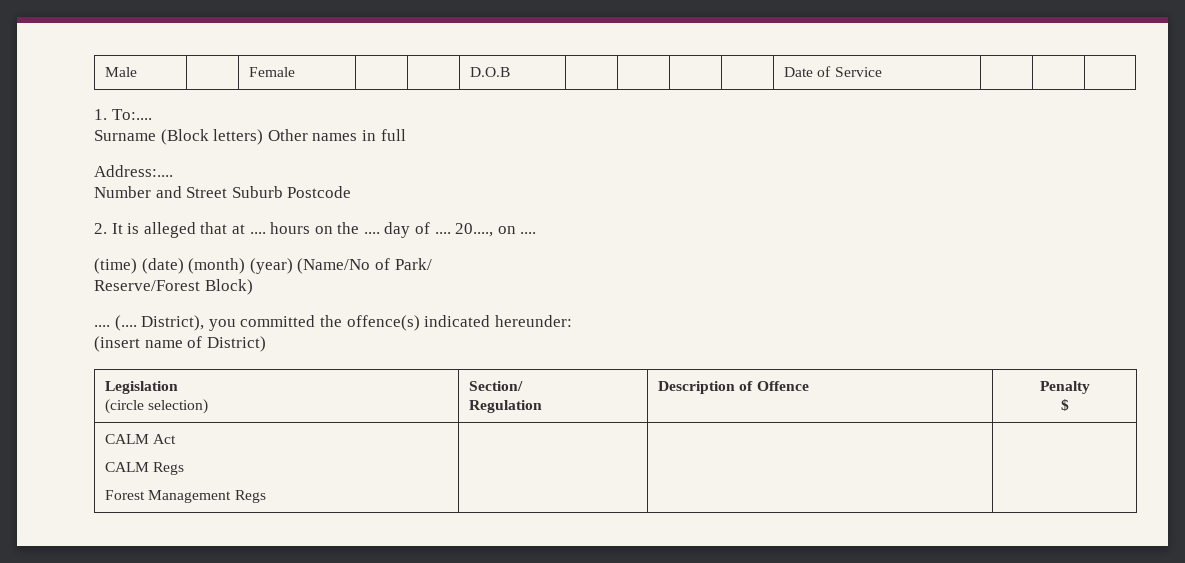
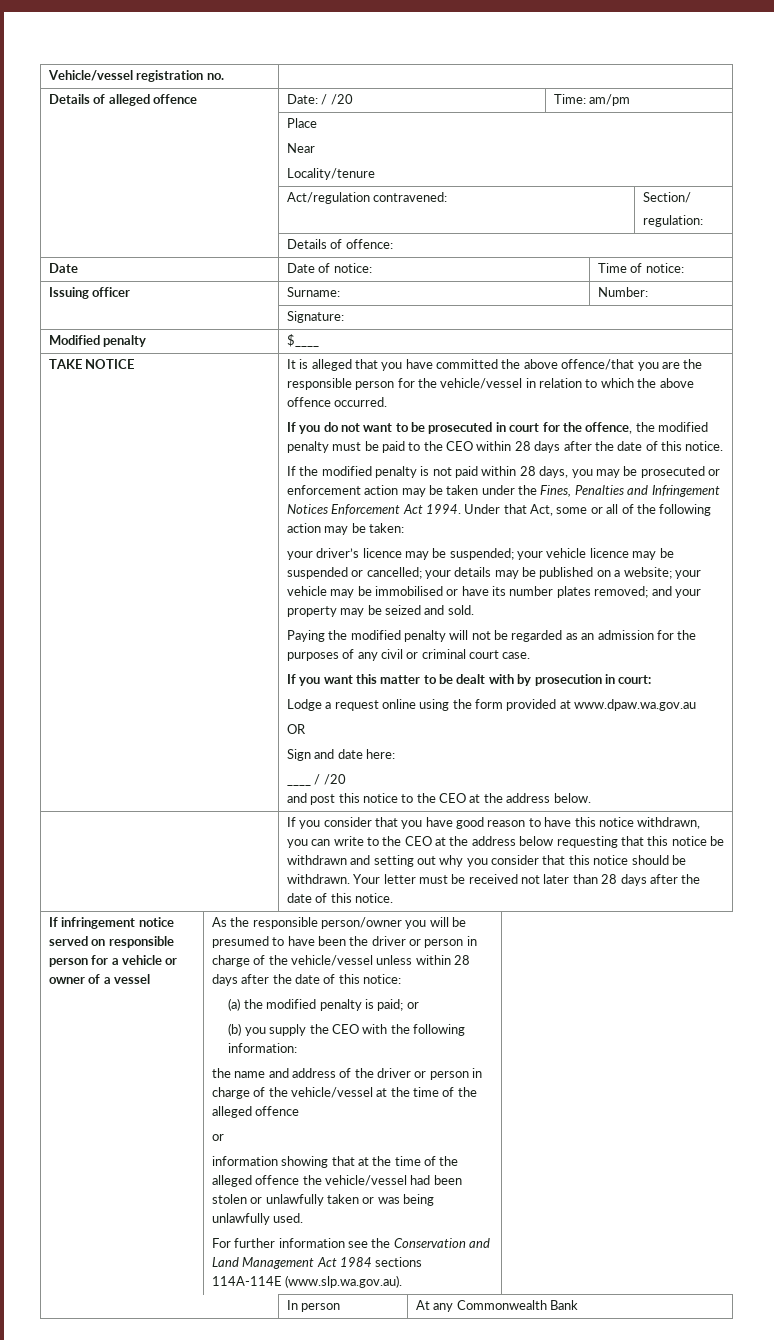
- Male | | Female | | | D.O.B | | | | | Date of Service | | |
- 1. To:....
- Surname (Block letters) Other names in full
- Address:....
- Number and Street Suburb Postcode
- 2. It is alleged that at .... hours on the .... day of .... 20...., on ....
- (time) (date) (month) (year) (Name/No of Park/
- Reserve/Forest Block)
- .... (.... District), you committed the offence(s) indicated hereunder:
- (insert name of District)
- Legislation
- (circle selection) | Section/
- Regulation | Description of Offence | Penalty
- $
- CALM Act
- CALM Regs
- Forest Management Regs | | |
+ Vehicle/vessel registration no. |
+ Details of alleged offence | Date: / /20 | Time: am/pm
+ | Place
+ Near
+ Locality/tenure
+ | Act/regulation contravened: | Section/
+ regulation:
+ | Details of offence:
+ Date | Date of notice: | Time of notice:
+ Issuing officer | Surname: | Number:
+ | Signature:
+ Modified penalty | $____
+ TAKE NOTICE | It is alleged that you have committed the above offence/that you are the responsible person for the vehicle/vessel in relation to which the above offence occurred.
+ If you do not want to be prosecuted in court for the offence, the modified penalty must be paid to the CEO within 28 days after the date of this notice.
+ If the modified penalty is not paid within 28 days, you may be prosecuted or enforcement action may be taken under the Fines, Penalties and Infringement Notices Enforcement Act 1994. Under that Act, some or all of the following action may be taken:
+ your driver’s licence may be suspended; your vehicle licence may be suspended or cancelled; your details may be published on a website; your vehicle may be immobilised or have its number plates removed; and your property may be seized and sold.
+ Paying the modified penalty will not be regarded as an admission for the purposes of any civil or criminal court case.
+ If you want this matter to be dealt with by prosecution in court:
+ Lodge a request online using the form provided at www.dpaw.wa.gov.au
+ OR
+ Sign and date here:
+ ____ / /20
+ and post this notice to the CEO at the address below.
+ | If you consider that you have good reason to have this notice withdrawn, you can write to the CEO at the address below requesting that this notice be withdrawn and setting out why you consider that this notice should be withdrawn. Your letter must be received not later than 28 days after the date of this notice.
+ If infringement notice served on responsible person for a vehicle or owner of a vessel | As the responsible person/owner you will be presumed to have been the driver or person in charge of the vehicle/vessel unless within 28 days after the date of this notice:
+ (a) the modified penalty is paid; or
+ (b) you supply the CEO with the following information:
+ the name and address of the driver or person in charge of the vehicle/vessel at the time of the alleged offence
+ or
+ information showing that at the time of the alleged offence the vehicle/vessel had been stolen or unlawfully taken or was being unlawfully used.
+ For further information see the Conservation and Land Management Act 1984 sections 114A-114E (www.slp.wa.gov.au).
+ | In person | At any Commonwealth Bank

